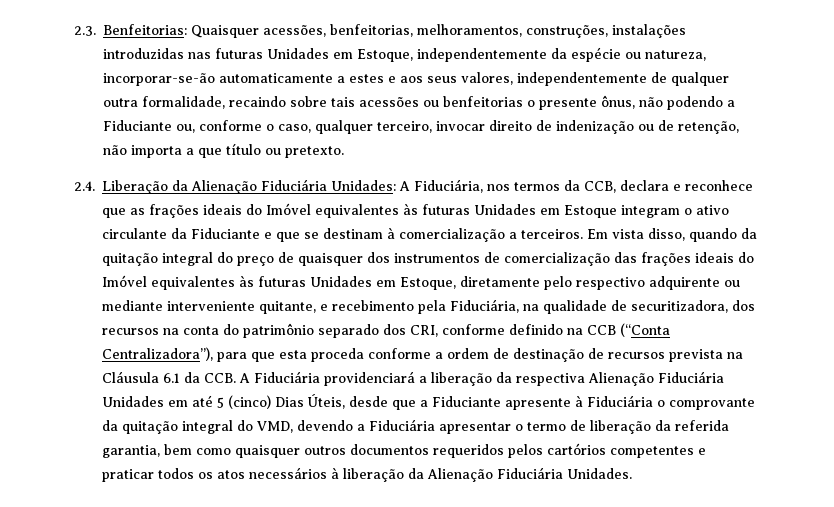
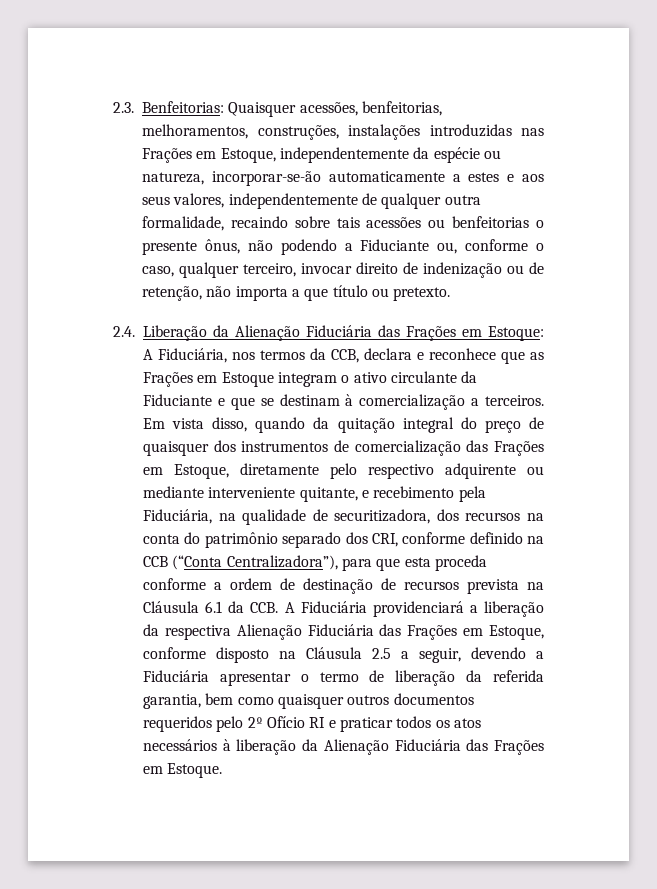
- Quaisquer acessões, benfeitorias, melhoramentos, construções, instalações introduzidas nas futuras Unidades em Estoque, independentemente da espécie ou natureza, incorporar-se-ão automaticamente a estes e aos seus valores, independentemente de qualquer outra formalidade, recaindo sobre tais acessões ou benfeitorias o presente ônus, não podendo a Fiduciante ou, conforme o caso, qualquer terceiro, invocar direito de indenização ou de retenção, não importa a que título ou pretexto.
+ Quaisquer acessões, benfeitorias, melhoramentos, construções, instalações introduzidas nas Frações em Estoque, independentemente da espécie ou natureza, incorporar-se-ão automaticamente a estes e aos seus valores, independentemente de qualquer outra formalidade, recaindo sobre tais acessões ou benfeitorias o presente ônus, não podendo a Fiduciante ou, conforme o caso, qualquer terceiro, invocar direito de indenização ou de retenção, não importa a que título ou pretexto.
- 2.4. Liberação da Alienação Fiduciária Unidades: A Fiduciária, nos termos da CCB, declara e reconhece que as frações ideais do Imóvel equivalentes às futuras Unidades em Estoque integram o ativo circulante da Fiduciante e que se destinam à comercialização a terceiros.
+ 2.4. Liberação da Alienação Fiduciária das Frações em Estoque: A Fiduciária, nos termos da CCB, declara e reconhece que as Frações em Estoque integram o ativo circulante da Fiduciante e que se destinam à comercialização a terceiros.
- Em vista disso, quando da quitação integral do preço de quaisquer dos instrumentos de comercialização das frações ideais do Imóvel equivalentes às futuras Unidades em Estoque, diretamente pelo respectivo adquirente ou mediante interveniente quitante, e recebimento pela Fiduciária, na qualidade de securitizadora, dos recursos na conta do patrimônio separado dos CRI, conforme definido na CCB (“Conta Centralizadora”), para que esta proceda conforme a ordem de destinação de recursos prevista na Cláusula 6.1 da CCB. A Fiduciária providenciará a liberação da respectiva Alienação Fiduciária Unidades em até 5 (cinco) Dias Úteis, desde que a Fiduciante apresente à Fiduciária o comprovante da quitação integral do VMD, devendo a Fiduciária apresentar o termo de liberação da referida garantia, bem como quaisquer outros documentos requeridos pelos cartórios competentes e praticar todos os atos necessários à liberação da Alienação Fiduciária Unidades.
+ Em vista disso, quando da quitação integral do preço de quaisquer dos instrumentos de comercialização das Frações em Estoque, diretamente pelo respectivo adquirente ou mediante interveniente quitante, e recebimento pela Fiduciária, na qualidade de securitizadora, dos recursos na conta do patrimônio separado dos CRI, conforme definido na CCB (“Conta Centralizadora”), para que esta proceda conforme a ordem de destinação de recursos prevista na Cláusula 6.1 da CCB. A Fiduciária providenciará a liberação da respectiva Alienação Fiduciária das Frações em Estoque, conforme disposto na Cláusula 2.5 a seguir, devendo a Fiduciária apresentar o termo de liberação da referida garantia, bem como quaisquer outros documentos requeridos pelo 2º Ofício RI e praticar todos os atos necessários à liberação da Alienação Fiduciária das Frações em Estoque.

